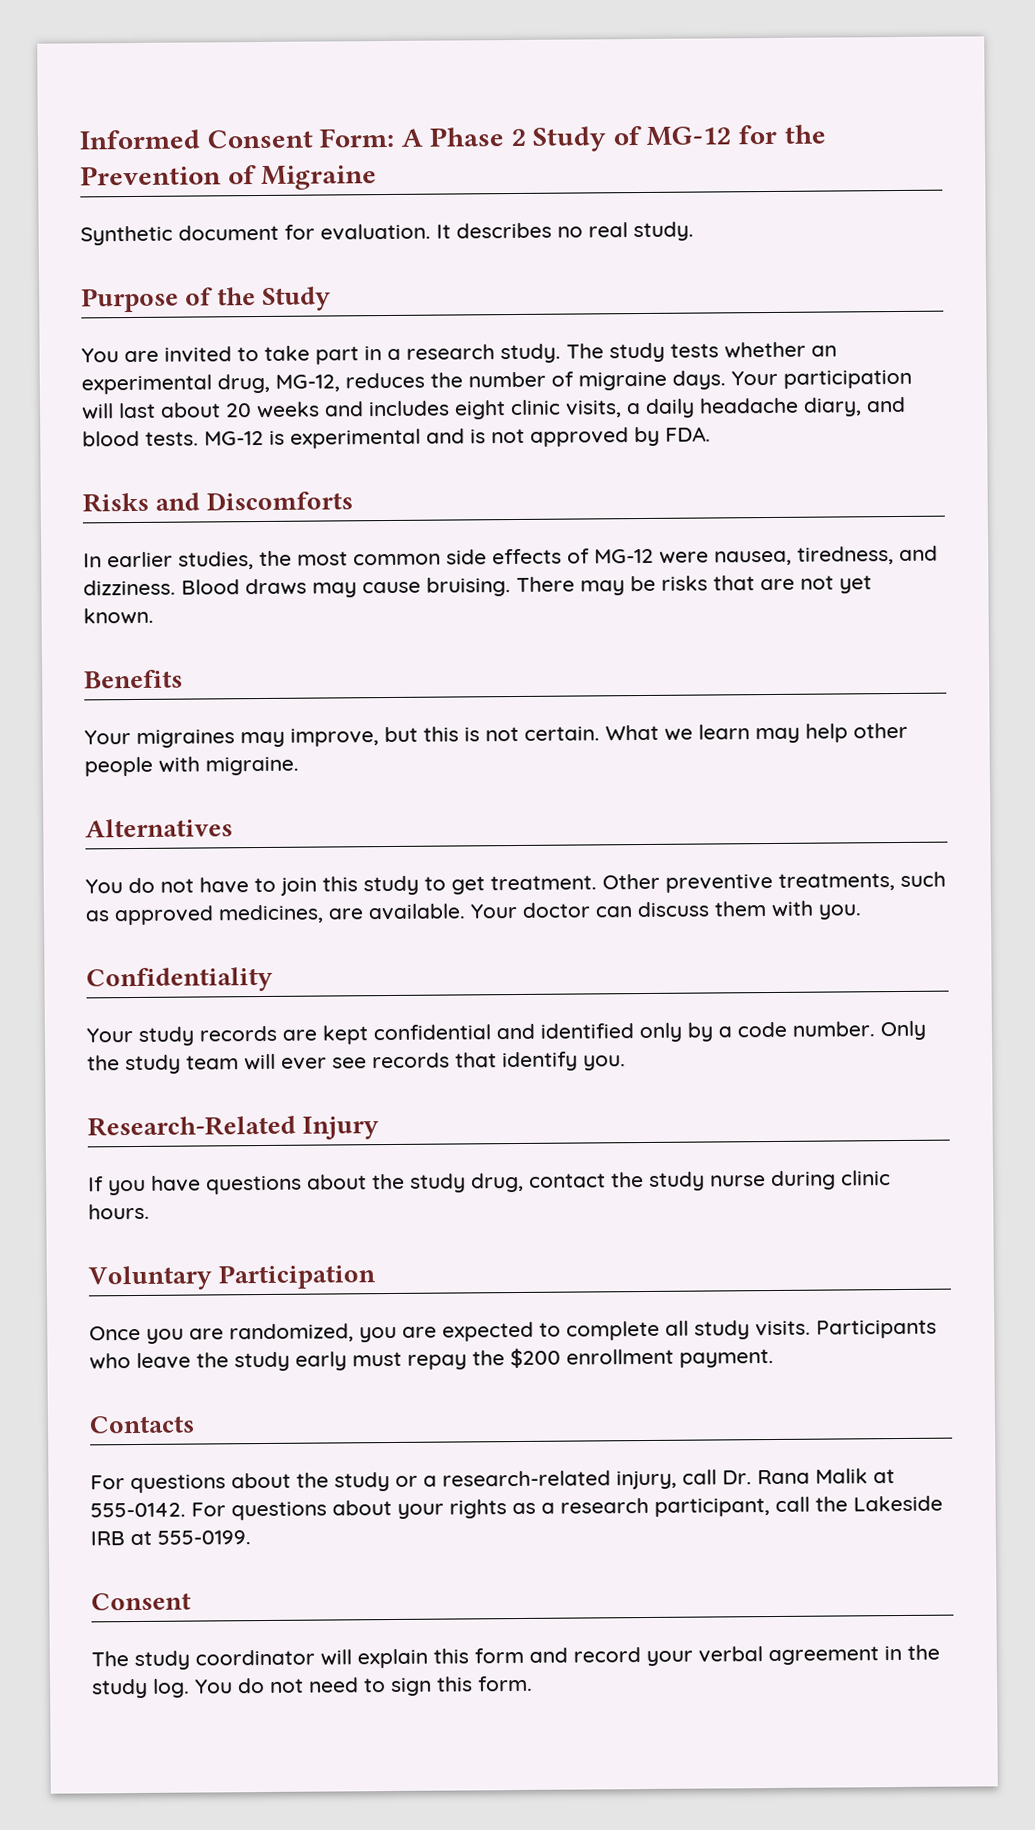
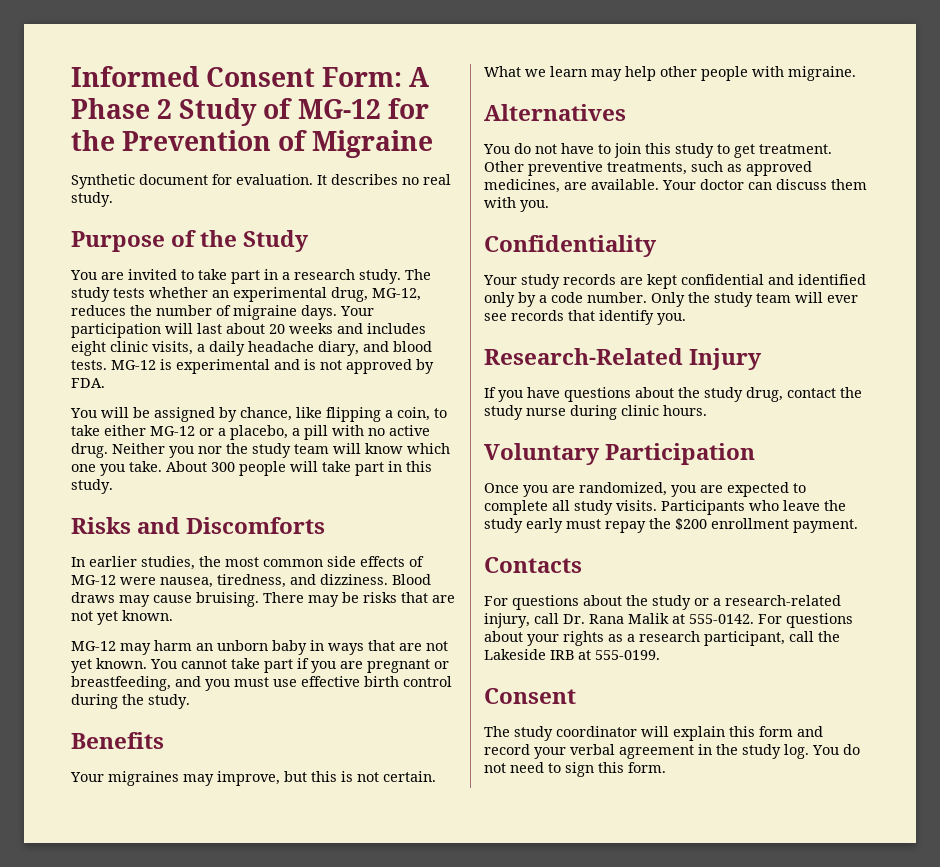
+ You will be assigned by chance, like flipping a coin, to take either MG-12 or a placebo, a pill with no active drug. Neither you nor the study team will know which one you take. About 300 people will take part in this study.
+ MG-12 may harm an unborn baby in ways that are not yet known. You cannot take part if you are pregnant or breastfeeding, and you must use effective birth control during the study.

